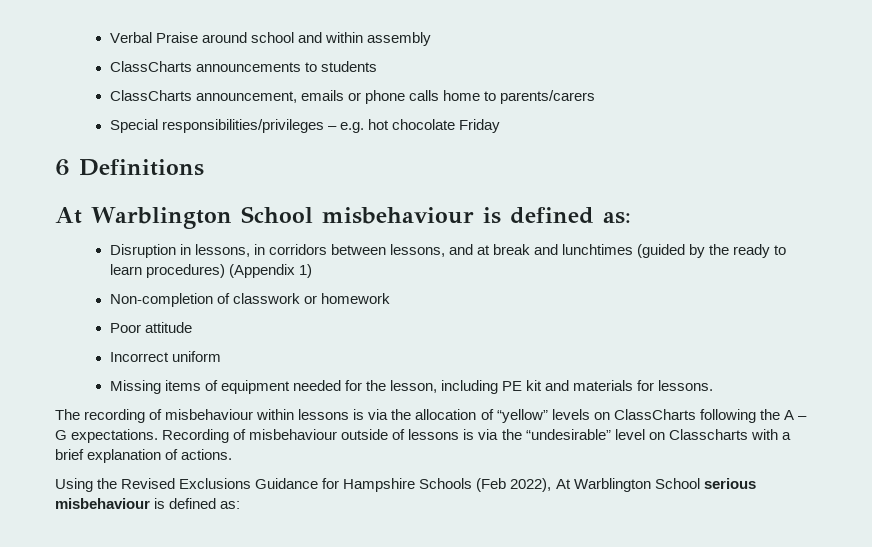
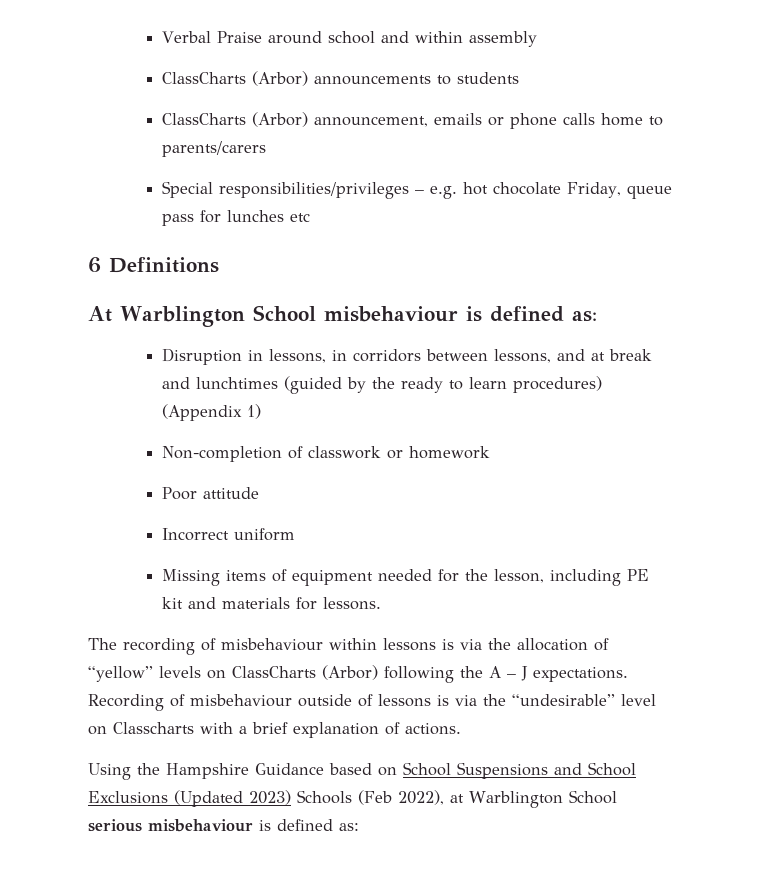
- ClassCharts announcements to students
+ ClassCharts (Arbor) announcements to students
- ClassCharts announcement, emails or phone calls home to parents/carers
+ ClassCharts (Arbor) announcement, emails or phone calls home to parents/carers
- Special responsibilities/privileges – e.g. hot chocolate Friday
+ Special responsibilities/privileges – e.g. hot chocolate Friday, queue pass for lunches etc
- The recording of misbehaviour within lessons is via the allocation of “yellow” levels on ClassCharts following the A – G expectations.
+ The recording of misbehaviour within lessons is via the allocation of “yellow” levels on ClassCharts (Arbor) following the A – J expectations.
- Using the Revised Exclusions Guidance for Hampshire Schools (Feb 2022), At Warblington School serious misbehaviour is defined as:
+ Using the Hampshire Guidance based on School Suspensions and School Exclusions (Updated 2023) Schools (Feb 2022), at Warblington School serious misbehaviour is defined as:

